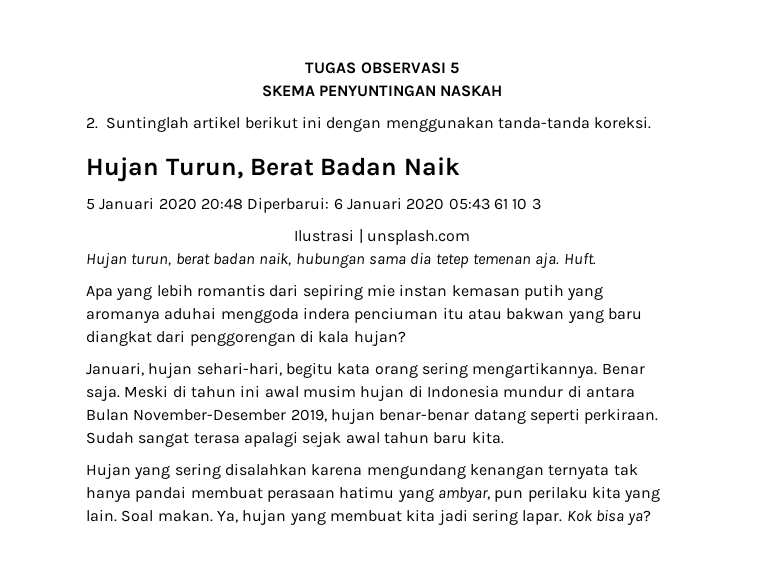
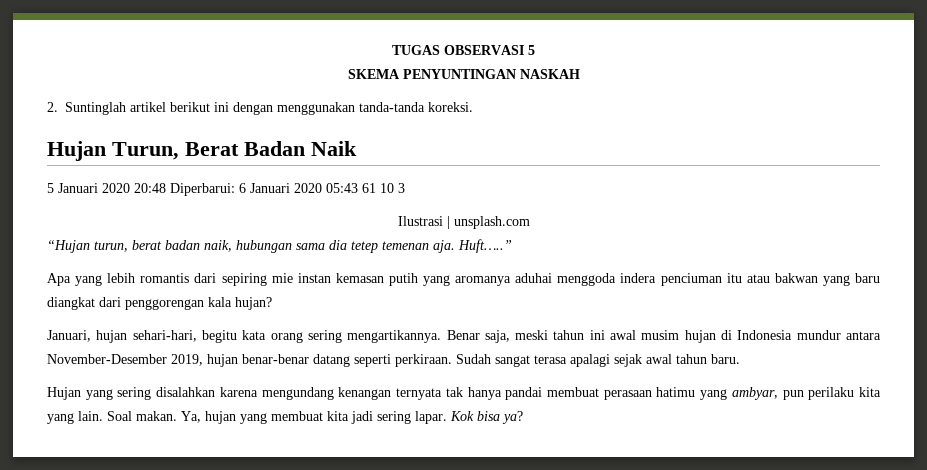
- Hujan turun, berat badan naik, hubungan sama dia tetep temenan aja.
+ “Hujan turun, berat badan naik, hubungan sama dia tetep temenan aja.
- Huft.
+ Huft…..”
- Apa yang lebih romantis dari sepiring mie instan kemasan putih yang aromanya aduhai menggoda indera penciuman itu atau bakwan yang baru diangkat dari penggorengan di kala hujan?
+ Apa yang lebih romantis dari sepiring mie instan kemasan putih yang aromanya aduhai menggoda indera penciuman itu atau bakwan yang baru diangkat dari penggorengan kala hujan?
- Benar saja. Meski di tahun ini awal musim hujan di Indonesia mundur di antara Bulan November-Desember 2019, hujan benar-benar datang seperti perkiraan.
+ Benar saja, meski tahun ini awal musim hujan di Indonesia mundur antara November-Desember 2019, hujan benar-benar datang seperti perkiraan.
- Sudah sangat terasa apalagi sejak awal tahun baru kita.
+ Sudah sangat terasa apalagi sejak awal tahun baru.

